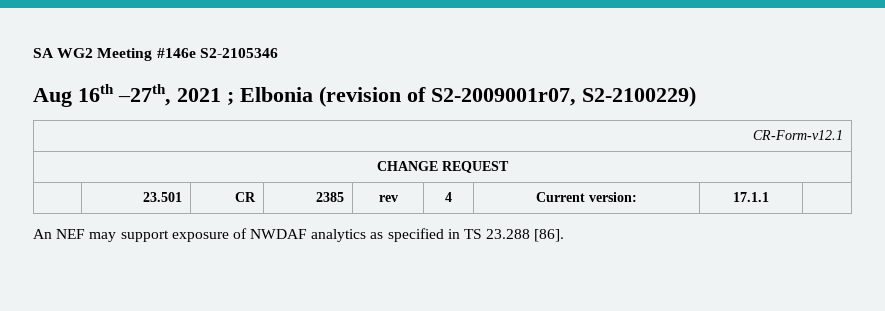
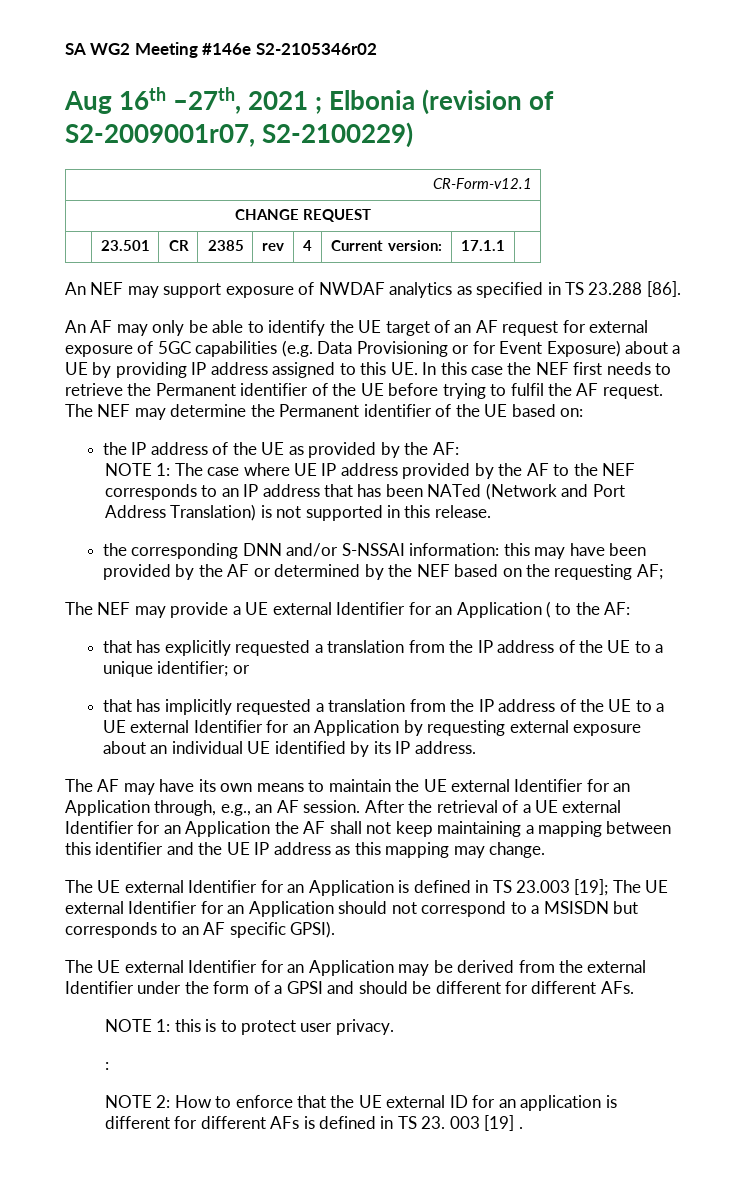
- SA WG2 Meeting #146e S2-2105346
+ SA WG2 Meeting #146e S2-2105346r02
+ An AF may only be able to identify the UE target of an AF request for external exposure of 5GC capabilities (e.g. Data Provisioning or for Event Exposure) about a UE by providing IP address assigned to this UE. In this case the NEF first needs to retrieve the Permanent identifier of the UE before trying to fulfil the AF request. The NEF may determine the Permanent identifier of the UE based on:
+ the IP address of the UE as provided by the AF:
+ NOTE 1: The case where UE IP address provided by the AF to the NEF corresponds to an IP address that has been NATed (Network and Port Address Translation) is not supported in this release.
+ the corresponding DNN and/or S-NSSAI information: this may have been provided by the AF or determined by the NEF based on the requesting AF;
+ The NEF may provide a UE external Identifier for an Application ( to the AF:
+ that has explicitly requested a translation from the IP address of the UE to a unique identifier; or
+ that has implicitly requested a translation from the IP address of the UE to a UE external Identifier for an Application by requesting external exposure about an individual UE identified by its IP address.
+ The AF may have its own means to maintain the UE external Identifier for an Application through, e.g., an AF session. After the retrieval of a UE external Identifier for an Application the AF shall not keep maintaining a mapping between this identifier and the UE IP address as this mapping may change.
+ The UE external Identifier for an Application is defined in TS 23.003 [19]; The UE external Identifier for an Application should not correspond to a MSISDN but corresponds to an AF specific GPSI).
+ The UE external Identifier for an Application may be derived from the external Identifier under the form of a GPSI and should be different for different AFs.
+ NOTE 1: this is to protect user privacy.
+ :
+ NOTE 2: How to enforce that the UE external ID for an application is different for different AFs is defined in TS 23. 003 [19] .

